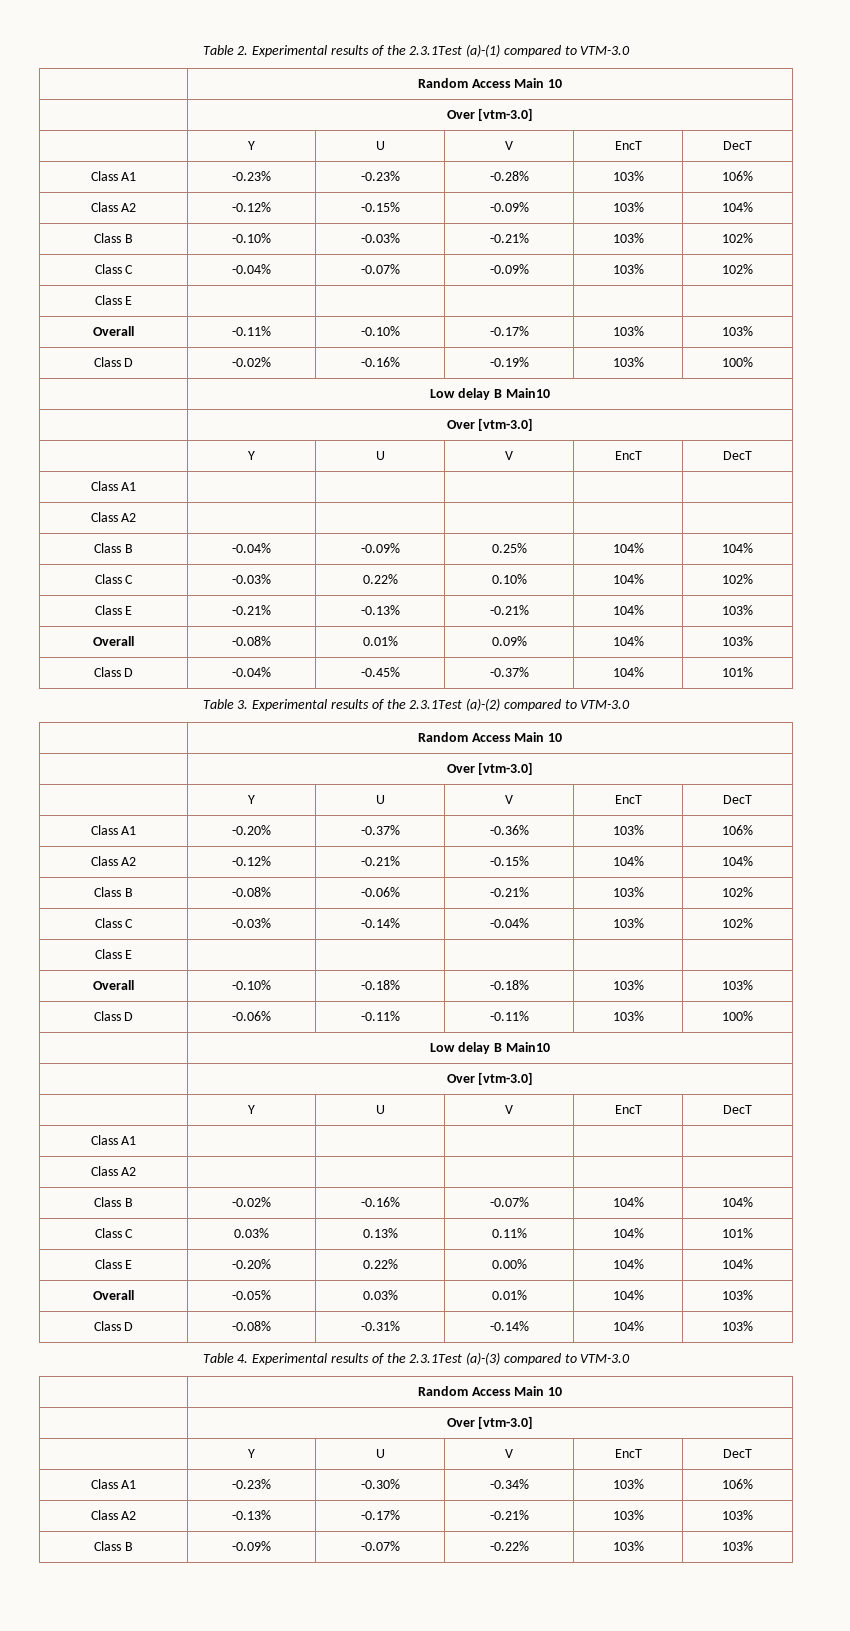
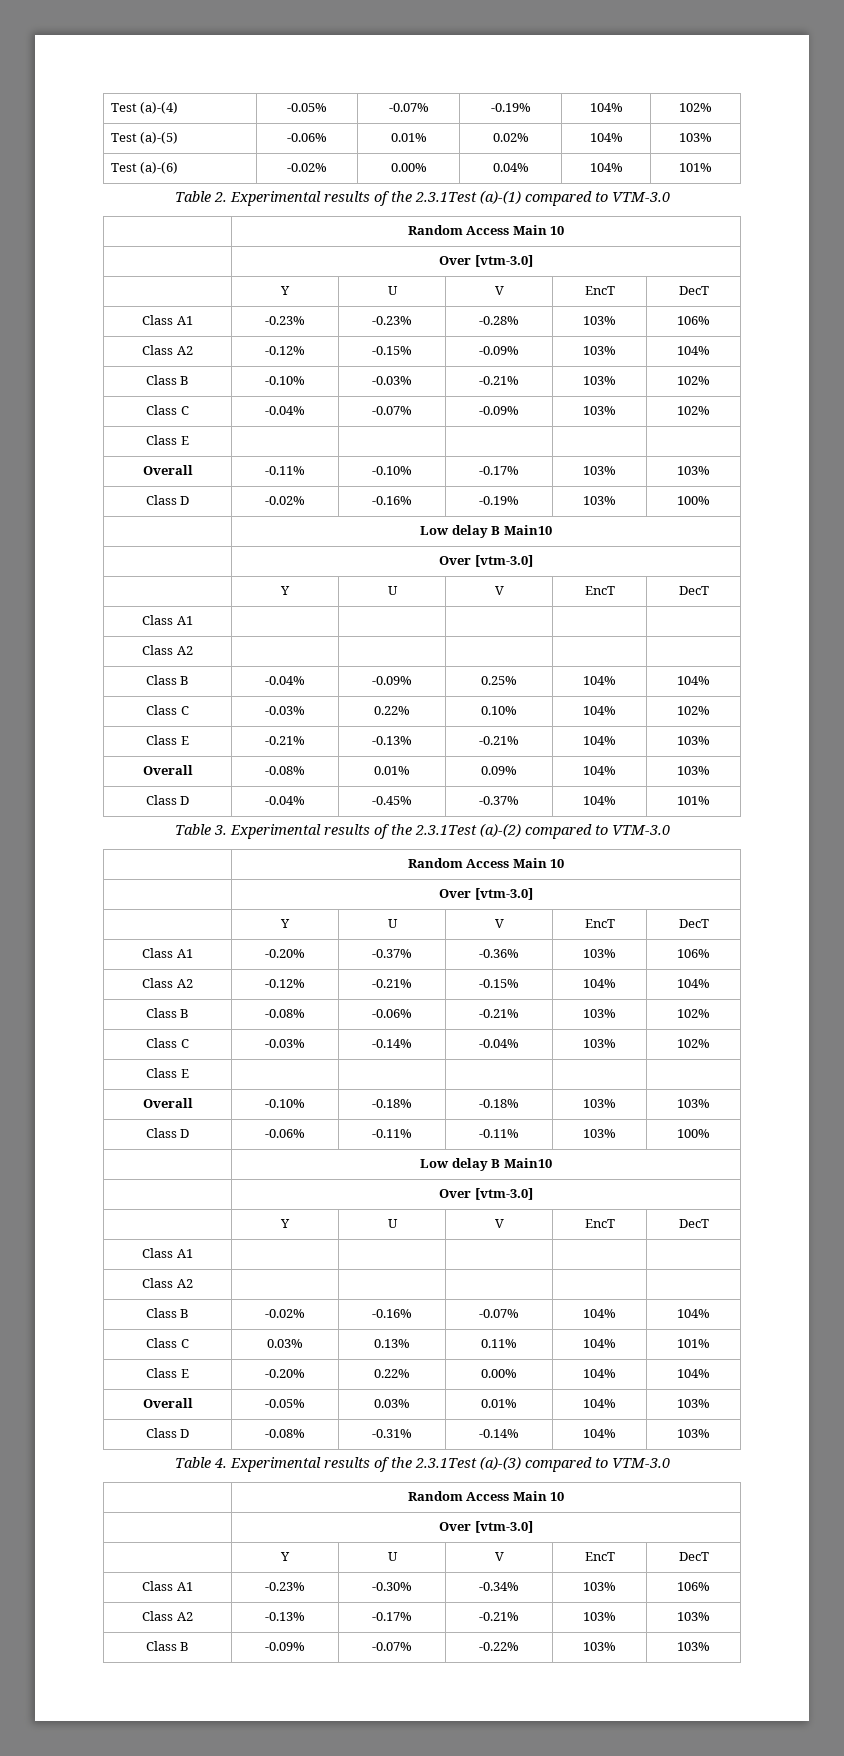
+ Test (a)-(4) | -0.05% | -0.07% | -0.19% | 104% | 102%
+ Test (a)-(5) | -0.06% | 0.01% | 0.02% | 104% | 103%
+ Test (a)-(6) | -0.02% | 0.00% | 0.04% | 104% | 101%

